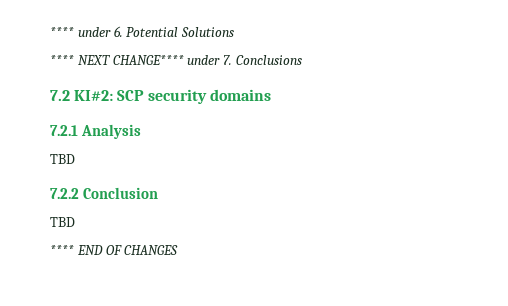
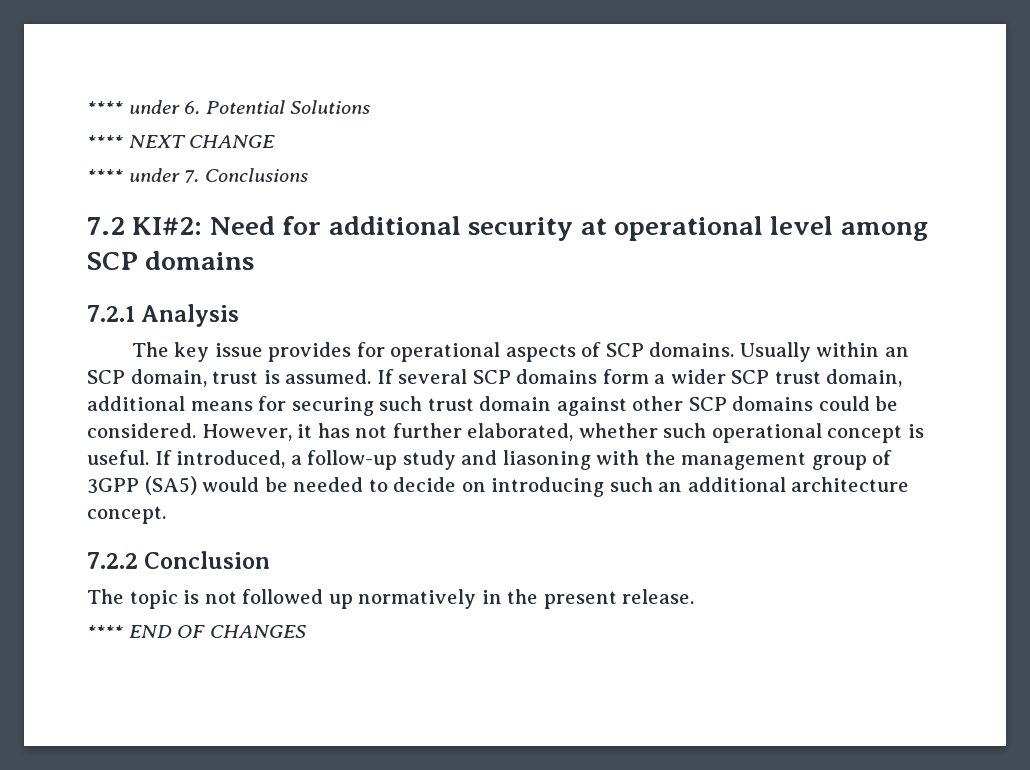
- **** NEXT CHANGE**** under 7. Conclusions
+ **** NEXT CHANGE
+ **** under 7. Conclusions
- 7.2 KI#2: SCP security domains
+ 7.2 KI#2: Need for additional security at operational level among SCP domains
  7.2.1 Analysis
- TBD
+ The key issue provides for operational aspects of SCP domains. Usually within an SCP domain, trust is assumed. If several SCP domains form a wider SCP trust domain, additional means for securing such trust domain against other SCP domains could be considered. However, it has not further elaborated, whether such operational concept is useful. If introduced, a follow-up study and liasoning with the management group of 3GPP (SA5) would be needed to decide on introducing such an additional architecture concept.
  7.2.2 Conclusion
- TBD
+ The topic is not followed up normatively in the present release.

